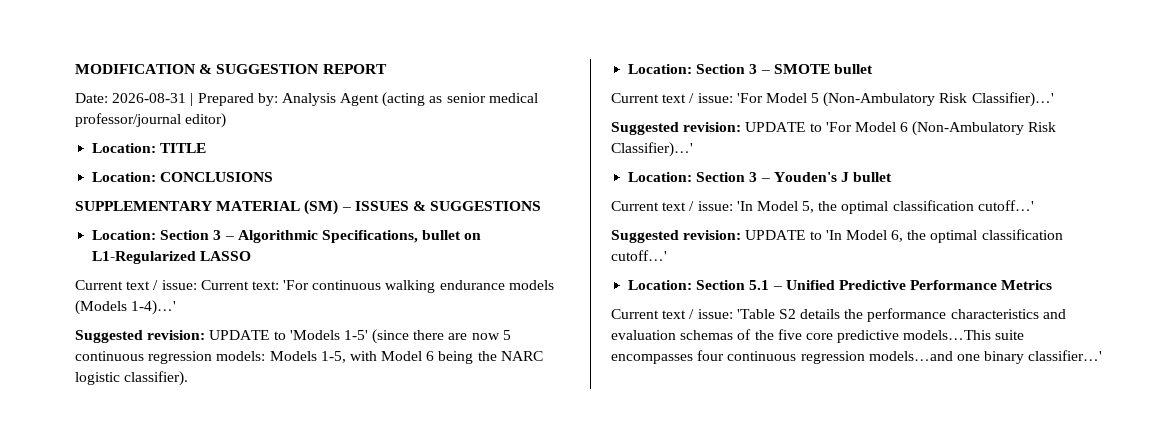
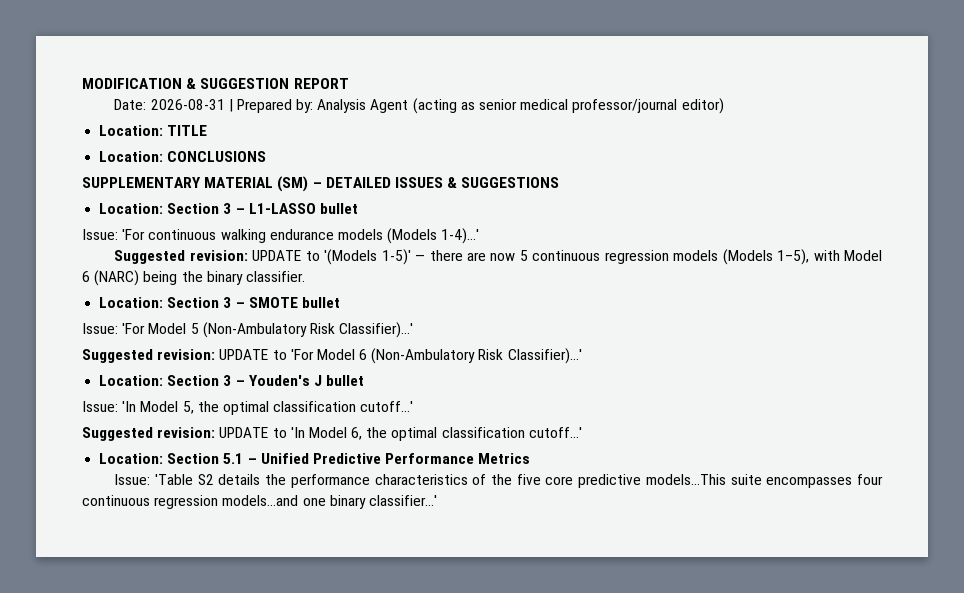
- SUPPLEMENTARY MATERIAL (SM) – ISSUES & SUGGESTIONS
+ SUPPLEMENTARY MATERIAL (SM) – DETAILED ISSUES & SUGGESTIONS
- Location: Section 3 – Algorithmic Specifications, bullet on L1-Regularized LASSO
- Current text / issue: Current text: 'For continuous walking endurance models (Models 1-4)…'
+ Location: Section 3 – L1-LASSO bullet
+ Issue: 'For continuous walking endurance models (Models 1-4)…'
- Suggested revision: UPDATE to 'Models 1-5' (since there are now 5 continuous regression models: Models 1-5, with Model 6 being the NARC logistic classifier).
+ Suggested revision: UPDATE to '(Models 1-5)' — there are now 5 continuous regression models (Models 1–5), with Model 6 (NARC) being the binary classifier.
- Current text / issue: 'For Model 5 (Non-Ambulatory Risk Classifier)…'
+ Issue: 'For Model 5 (Non-Ambulatory Risk Classifier)…'
- Current text / issue: 'In Model 5, the optimal classification cutoff…'
+ Issue: 'In Model 5, the optimal classification cutoff…'
- Current text / issue: 'Table S2 details the performance characteristics and evaluation schemas of the five core predictive models…This suite encompasses four continuous regression models…and one binary classifier…'
+ Issue: 'Table S2 details the performance characteristics of the five core predictive models…This suite encompasses four continuous regression models…and one binary classifier…'

